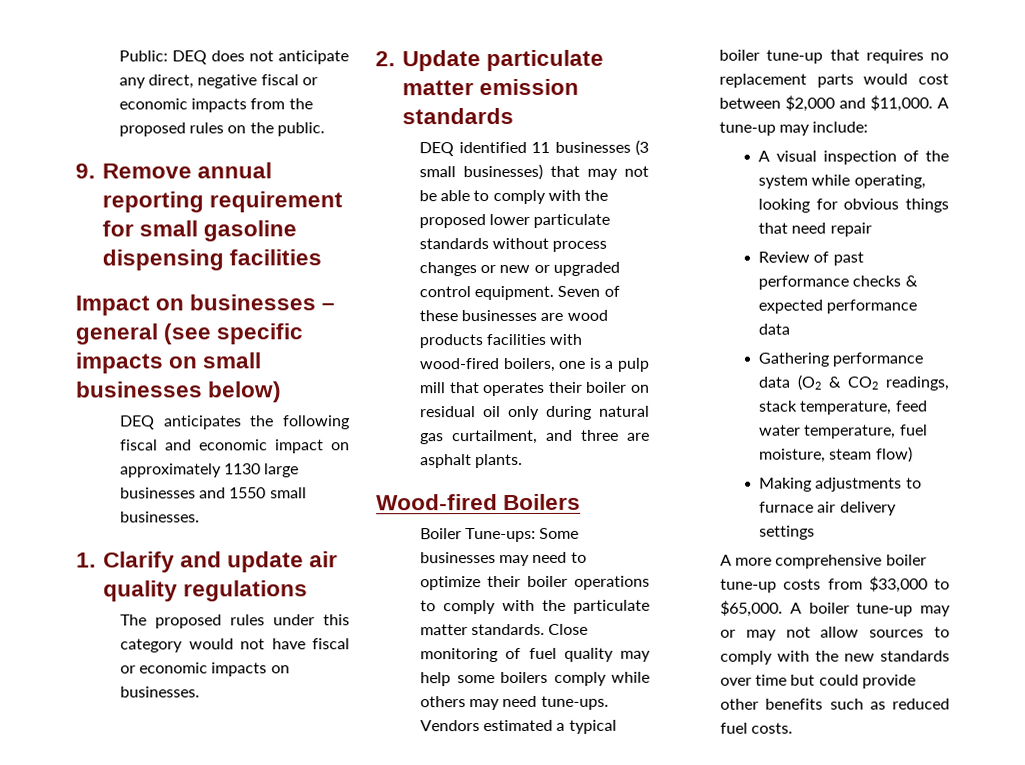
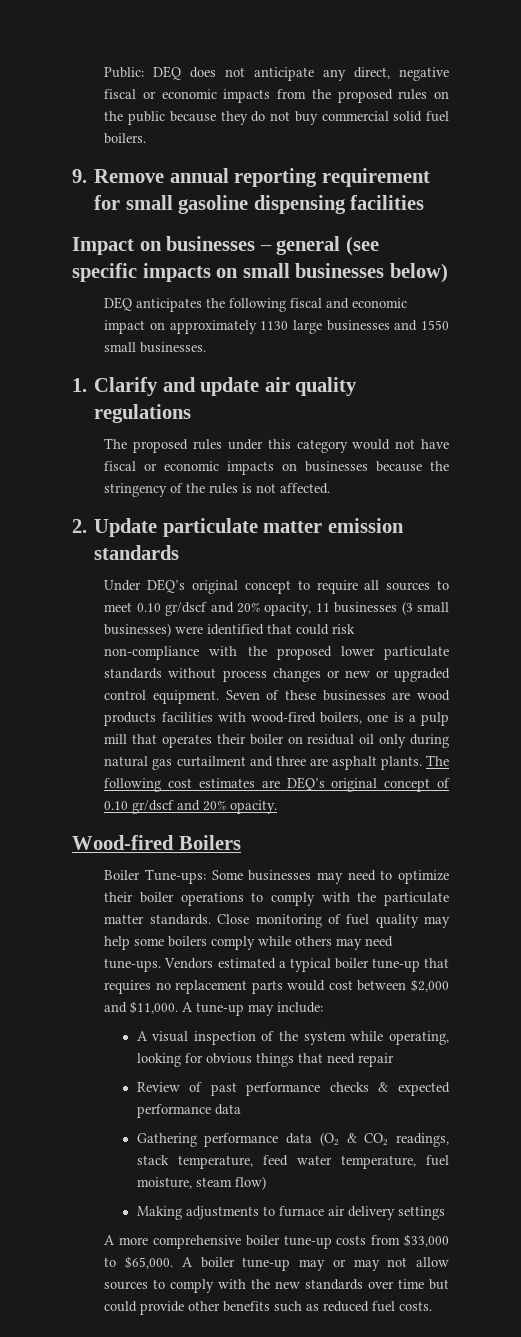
- Public: DEQ does not anticipate any direct, negative fiscal or economic impacts from the proposed rules on the public.
+ Public: DEQ does not anticipate any direct, negative fiscal or economic impacts from the proposed rules on the public because they do not buy commercial solid fuel boilers.
- The proposed rules under this category would not have fiscal or economic impacts on businesses.
+ The proposed rules under this category would not have fiscal or economic impacts on businesses because the stringency of the rules is not affected.
- DEQ identified 11 businesses (3 small businesses) that may not be able to comply with the proposed lower particulate standards without process changes or new or upgraded control equipment.
+ Under DEQ’s original concept to require all sources to meet 0.10 gr/dscf and 20% opacity, 11 businesses (3 small businesses) were identified that could risk non-compliance with the proposed lower particulate standards without process changes or new or upgraded control equipment.
- Seven of these businesses are wood products facilities with wood-fired boilers, one is a pulp mill that operates their boiler on residual oil only during natural gas curtailment, and three are asphalt plants.
+ Seven of these businesses are wood products facilities with wood-fired boilers, one is a pulp mill that operates their boiler on residual oil only during natural gas curtailment and three are asphalt plants. The following cost estimates are DEQ’s original concept of 0.10 gr/dscf and 20% opacity.

